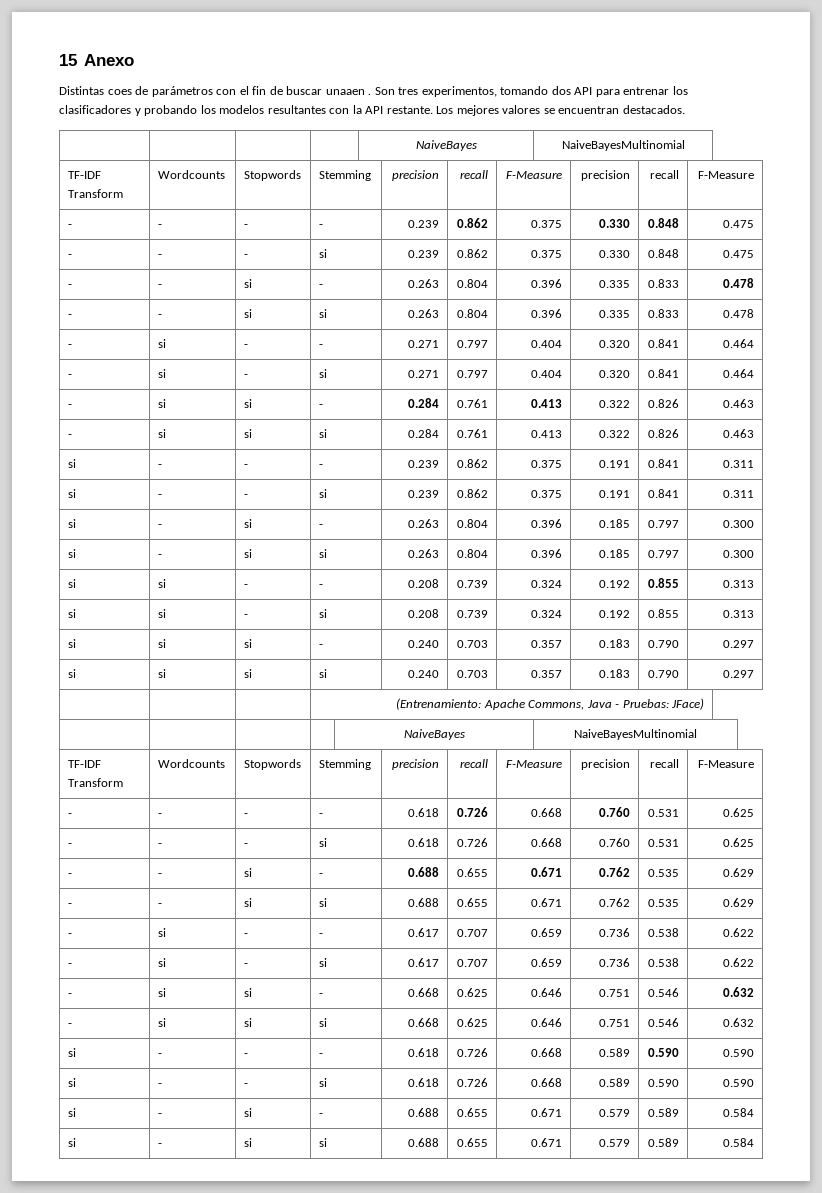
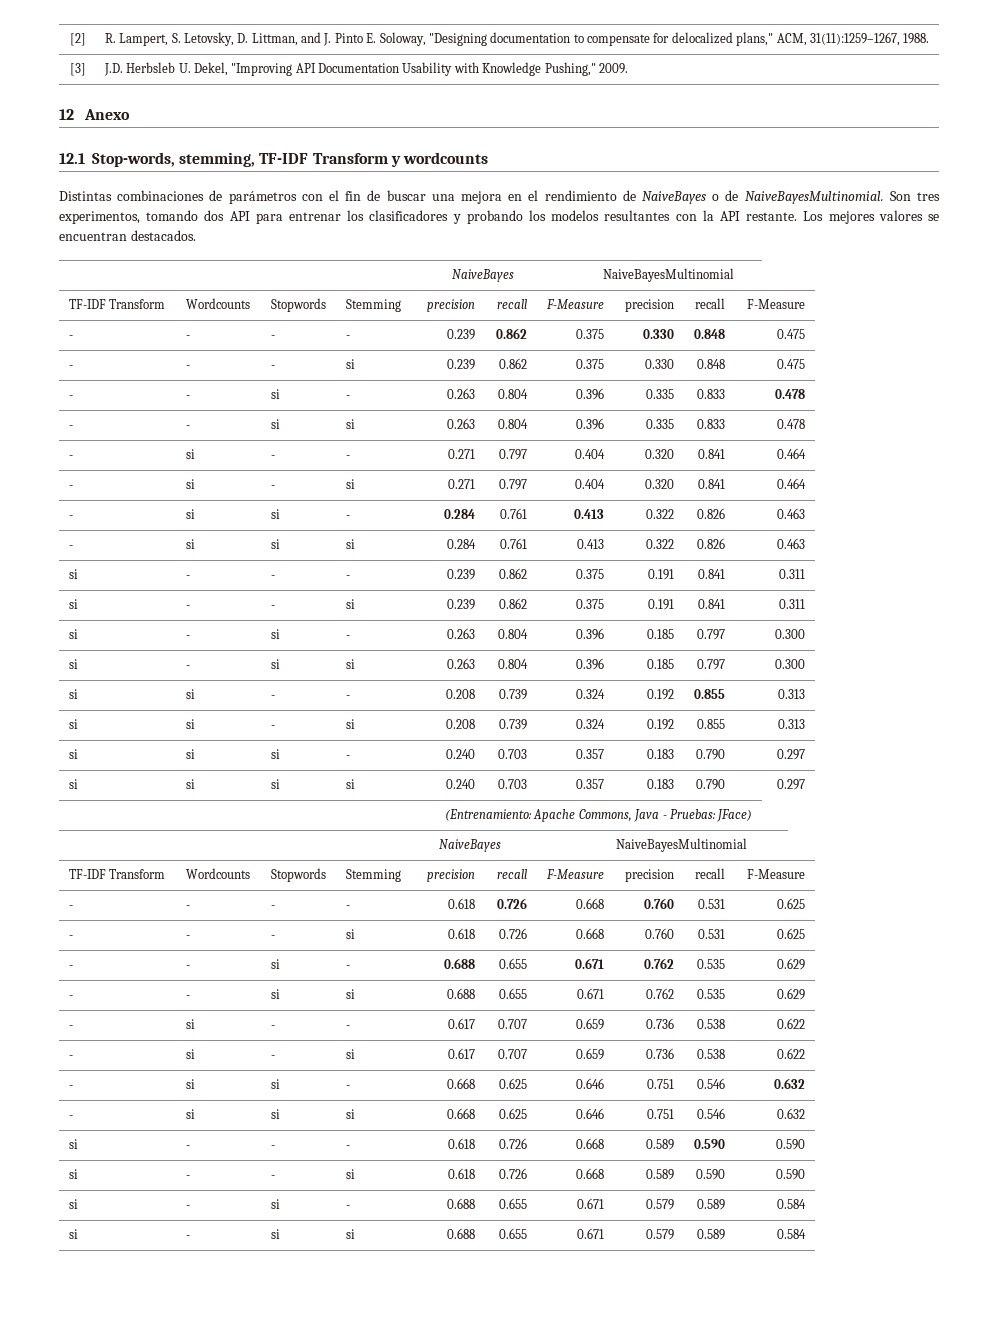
- 15 Anexo
+ [2] | R. Lampert, S. Letovsky, D. Littman, and J. Pinto E. Soloway, "Designing documentation to compensate for delocalized plans," ACM, 31(11):1259–1267, 1988.
+ [3] | J.D. Herbsleb U. Dekel, "Improving API Documentation Usability with Knowledge Pushing," 2009.
+ 12 Anexo
+ 12.1 Stop-words, stemming, TF-IDF Transform y wordcounts
- Distintas coes de parámetros con el fin de buscar unaaen .
+ Distintas combinaciones de parámetros con el fin de buscar una mejora en el rendimiento de NaiveBayes o de NaiveBayesMultinomial.

